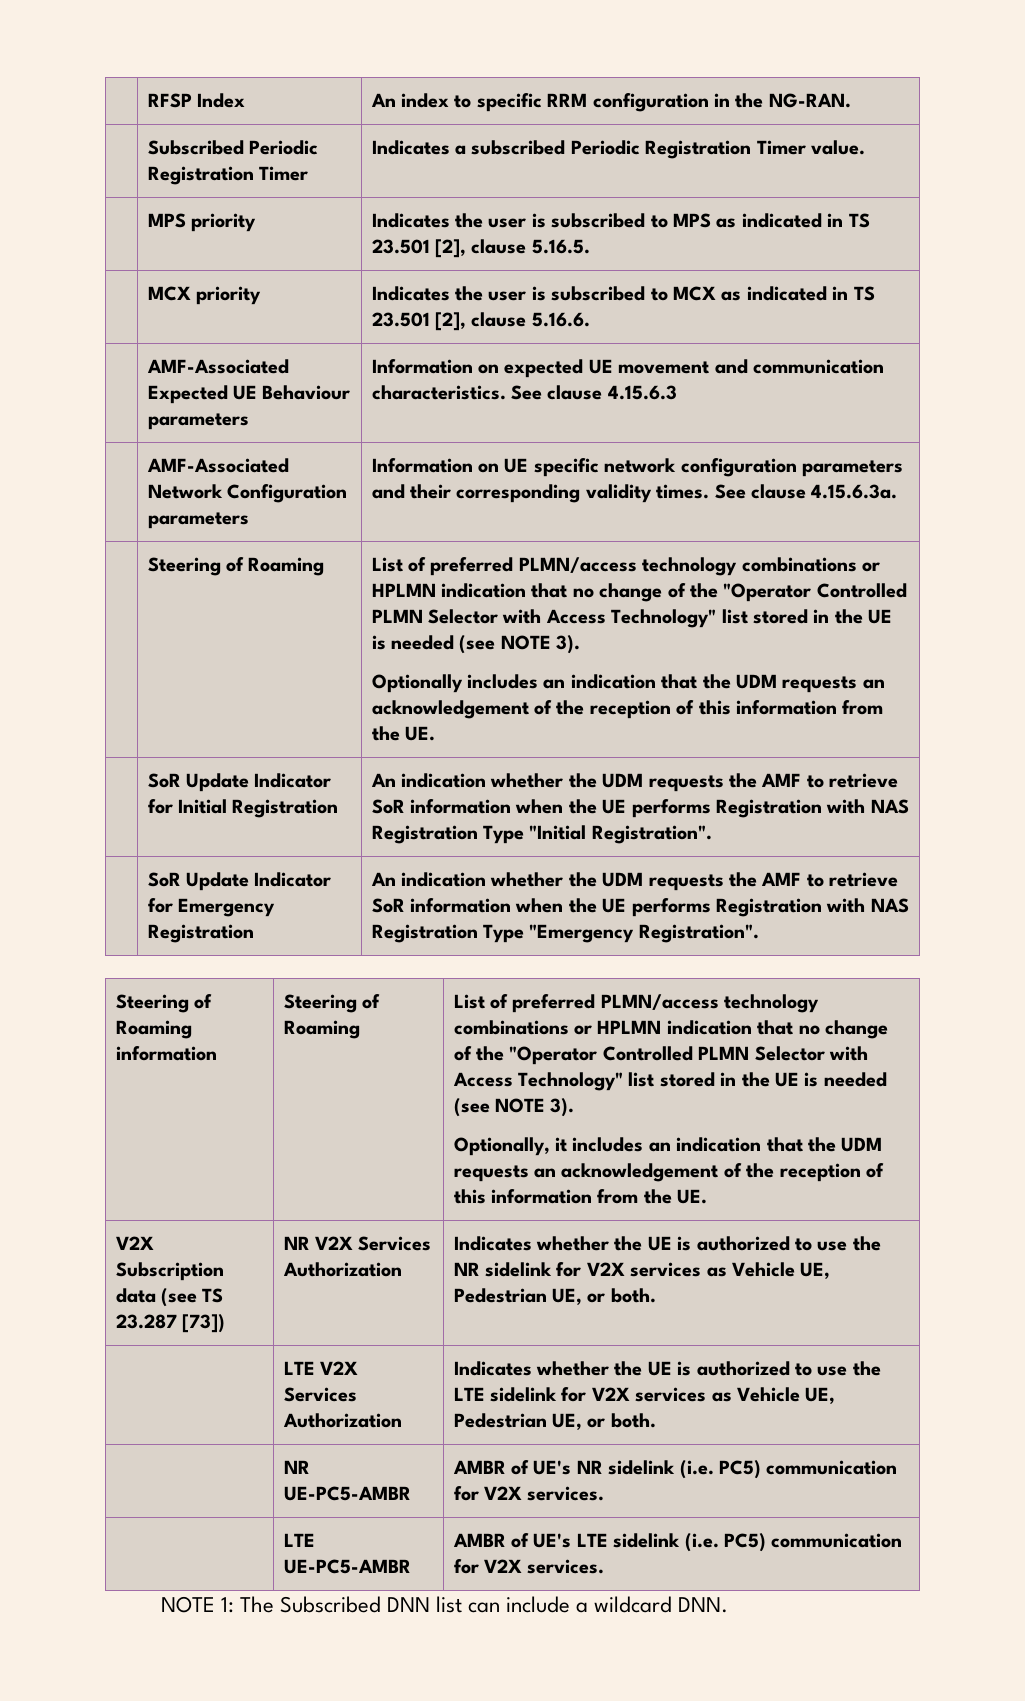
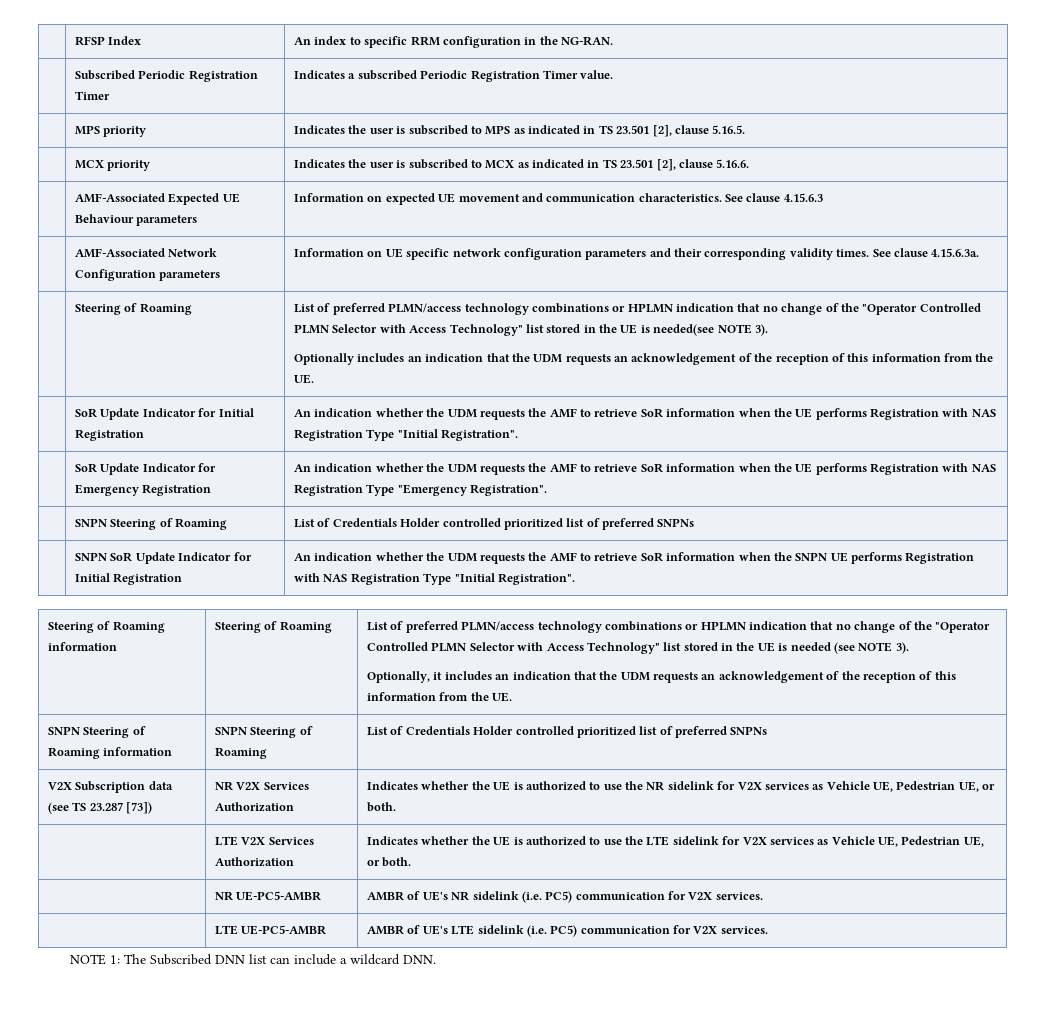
  | AMF-Associated Network Configuration parameters | Information on UE specific network configuration parameters and their corresponding validity times. See clause 4.15.6.3a.
- | Steering of Roaming | List of preferred PLMN/access technology combinations or HPLMN indication that no change of the "Operator Controlled PLMN Selector with Access Technology" list stored in the UE is needed (see NOTE 3).
+ | Steering of Roaming | List of preferred PLMN/access technology combinations or HPLMN indication that no change of the "Operator Controlled PLMN Selector with Access Technology" list stored in the UE is needed(see NOTE 3).
  | SoR Update Indicator for Emergency Registration | An indication whether the UDM requests the AMF to retrieve SoR information when the UE performs Registration with NAS Registration Type "Emergency Registration".
+ | SNPN Steering of Roaming | List of Credentials Holder controlled prioritized list of preferred SNPNs
+ | SNPN SoR Update Indicator for Initial Registration | An indication whether the UDM requests the AMF to retrieve SoR information when the SNPN UE performs Registration with NAS Registration Type "Initial Registration".
+ SNPN Steering of Roaming information | SNPN Steering of Roaming | List of Credentials Holder controlled prioritized list of preferred SNPNs

